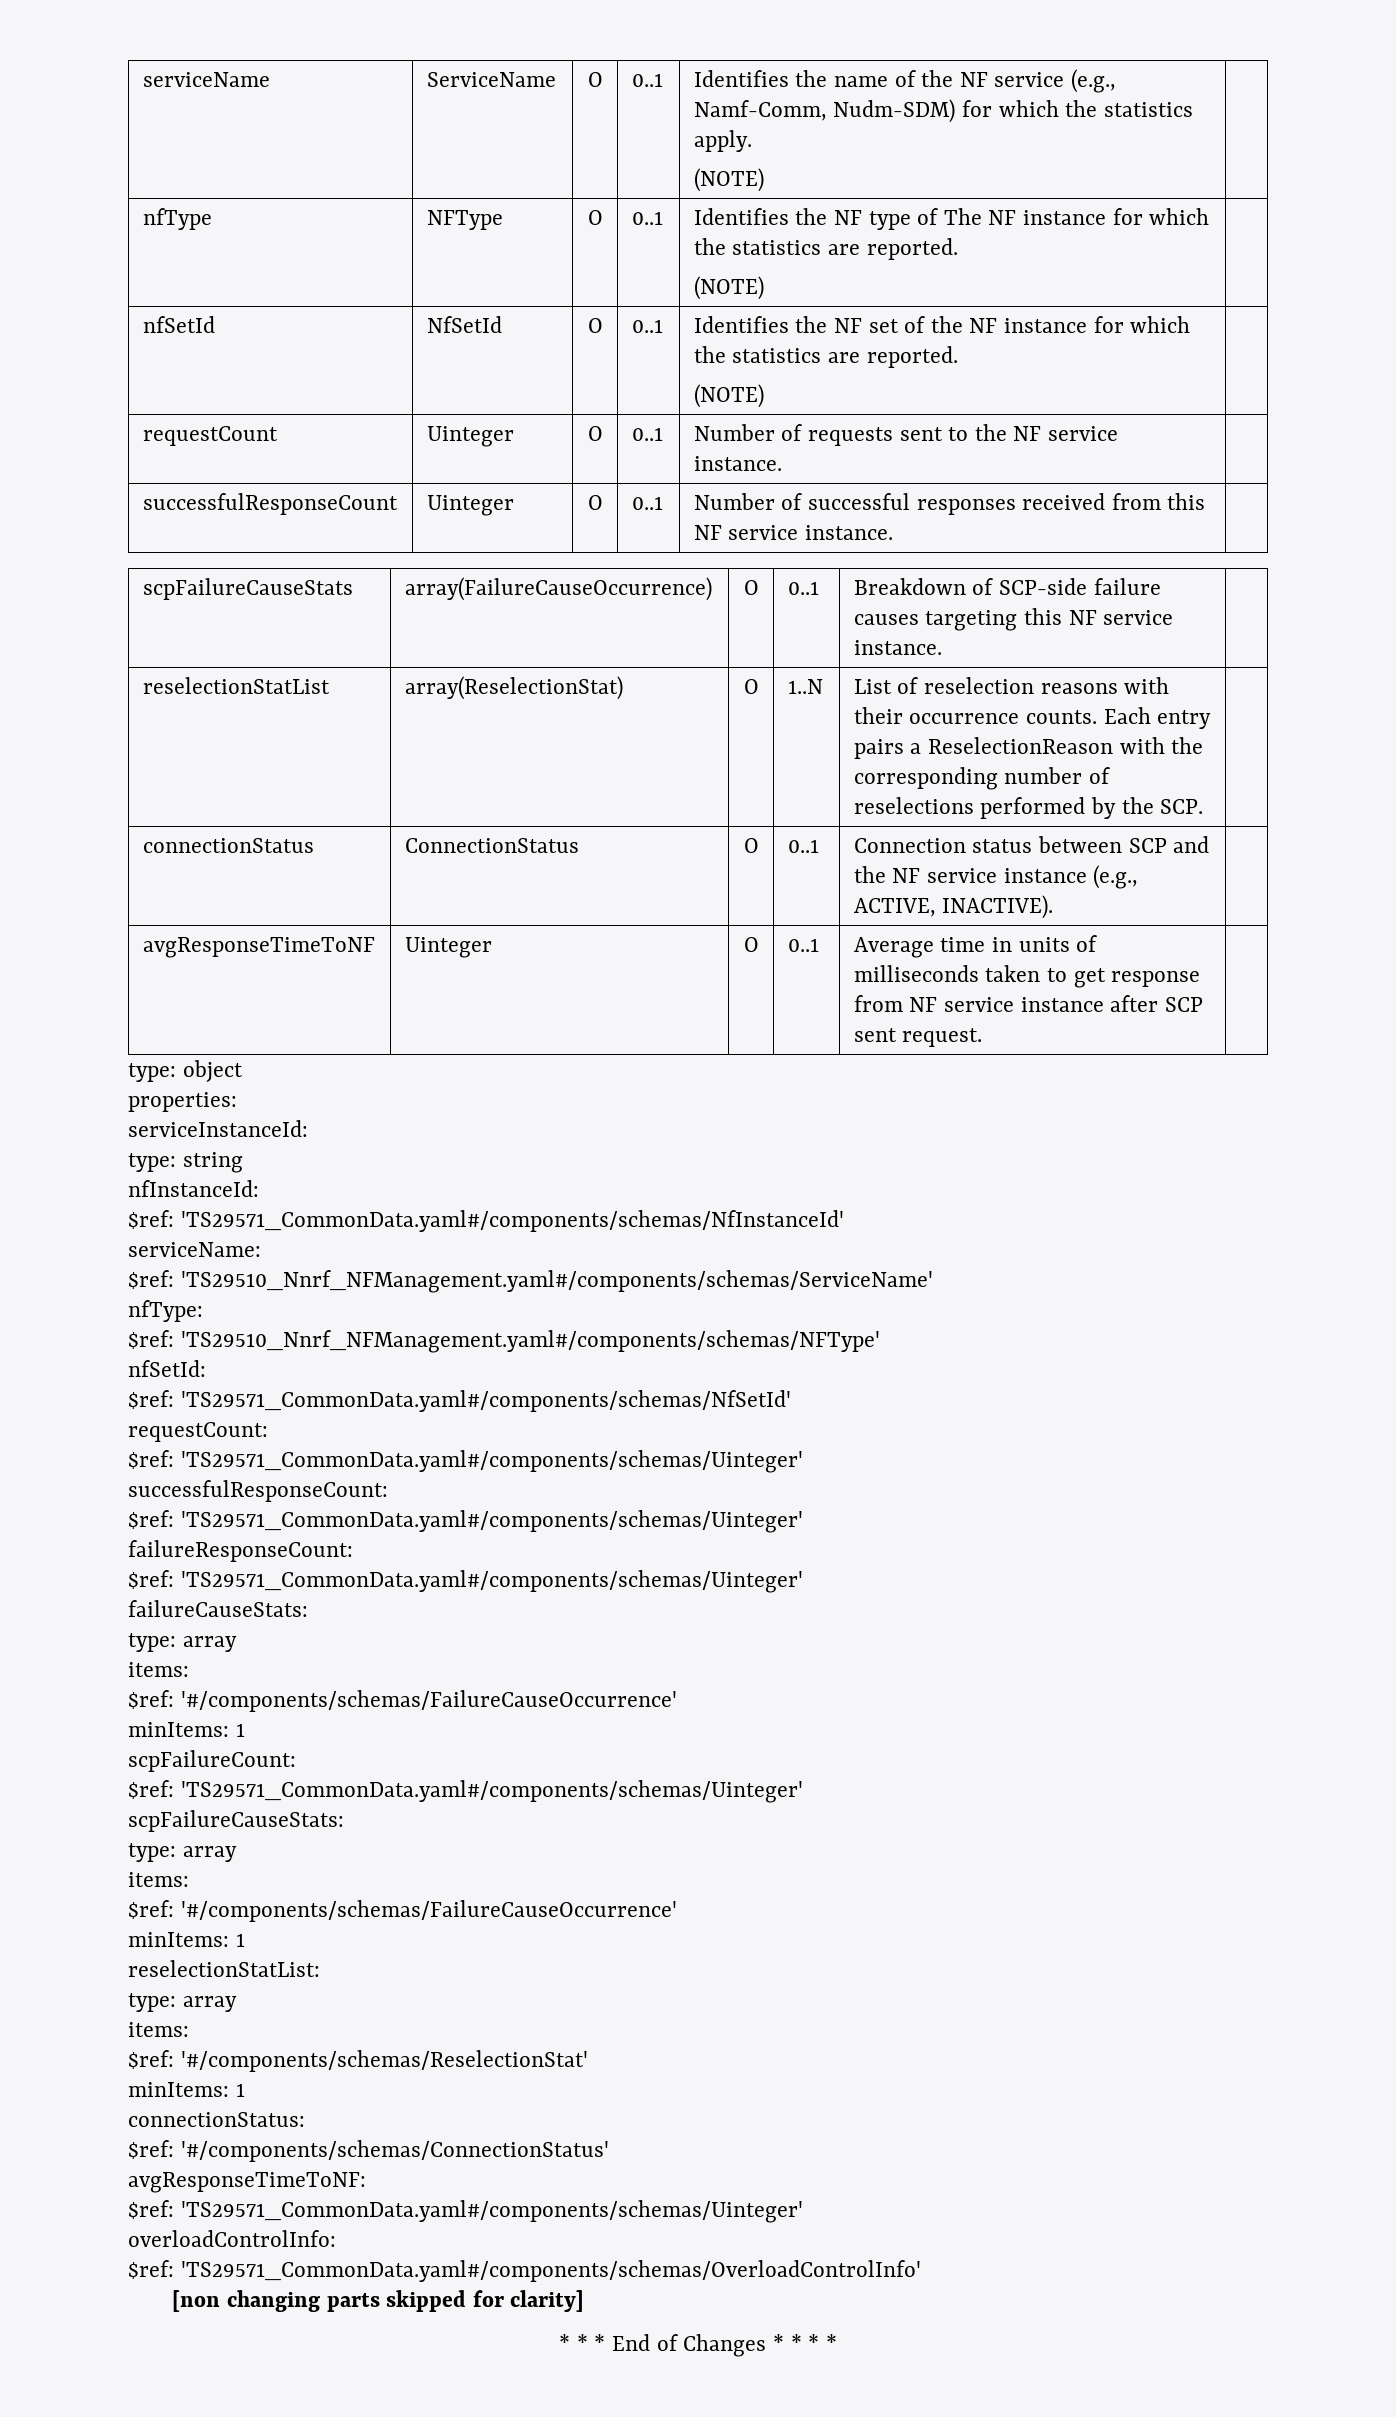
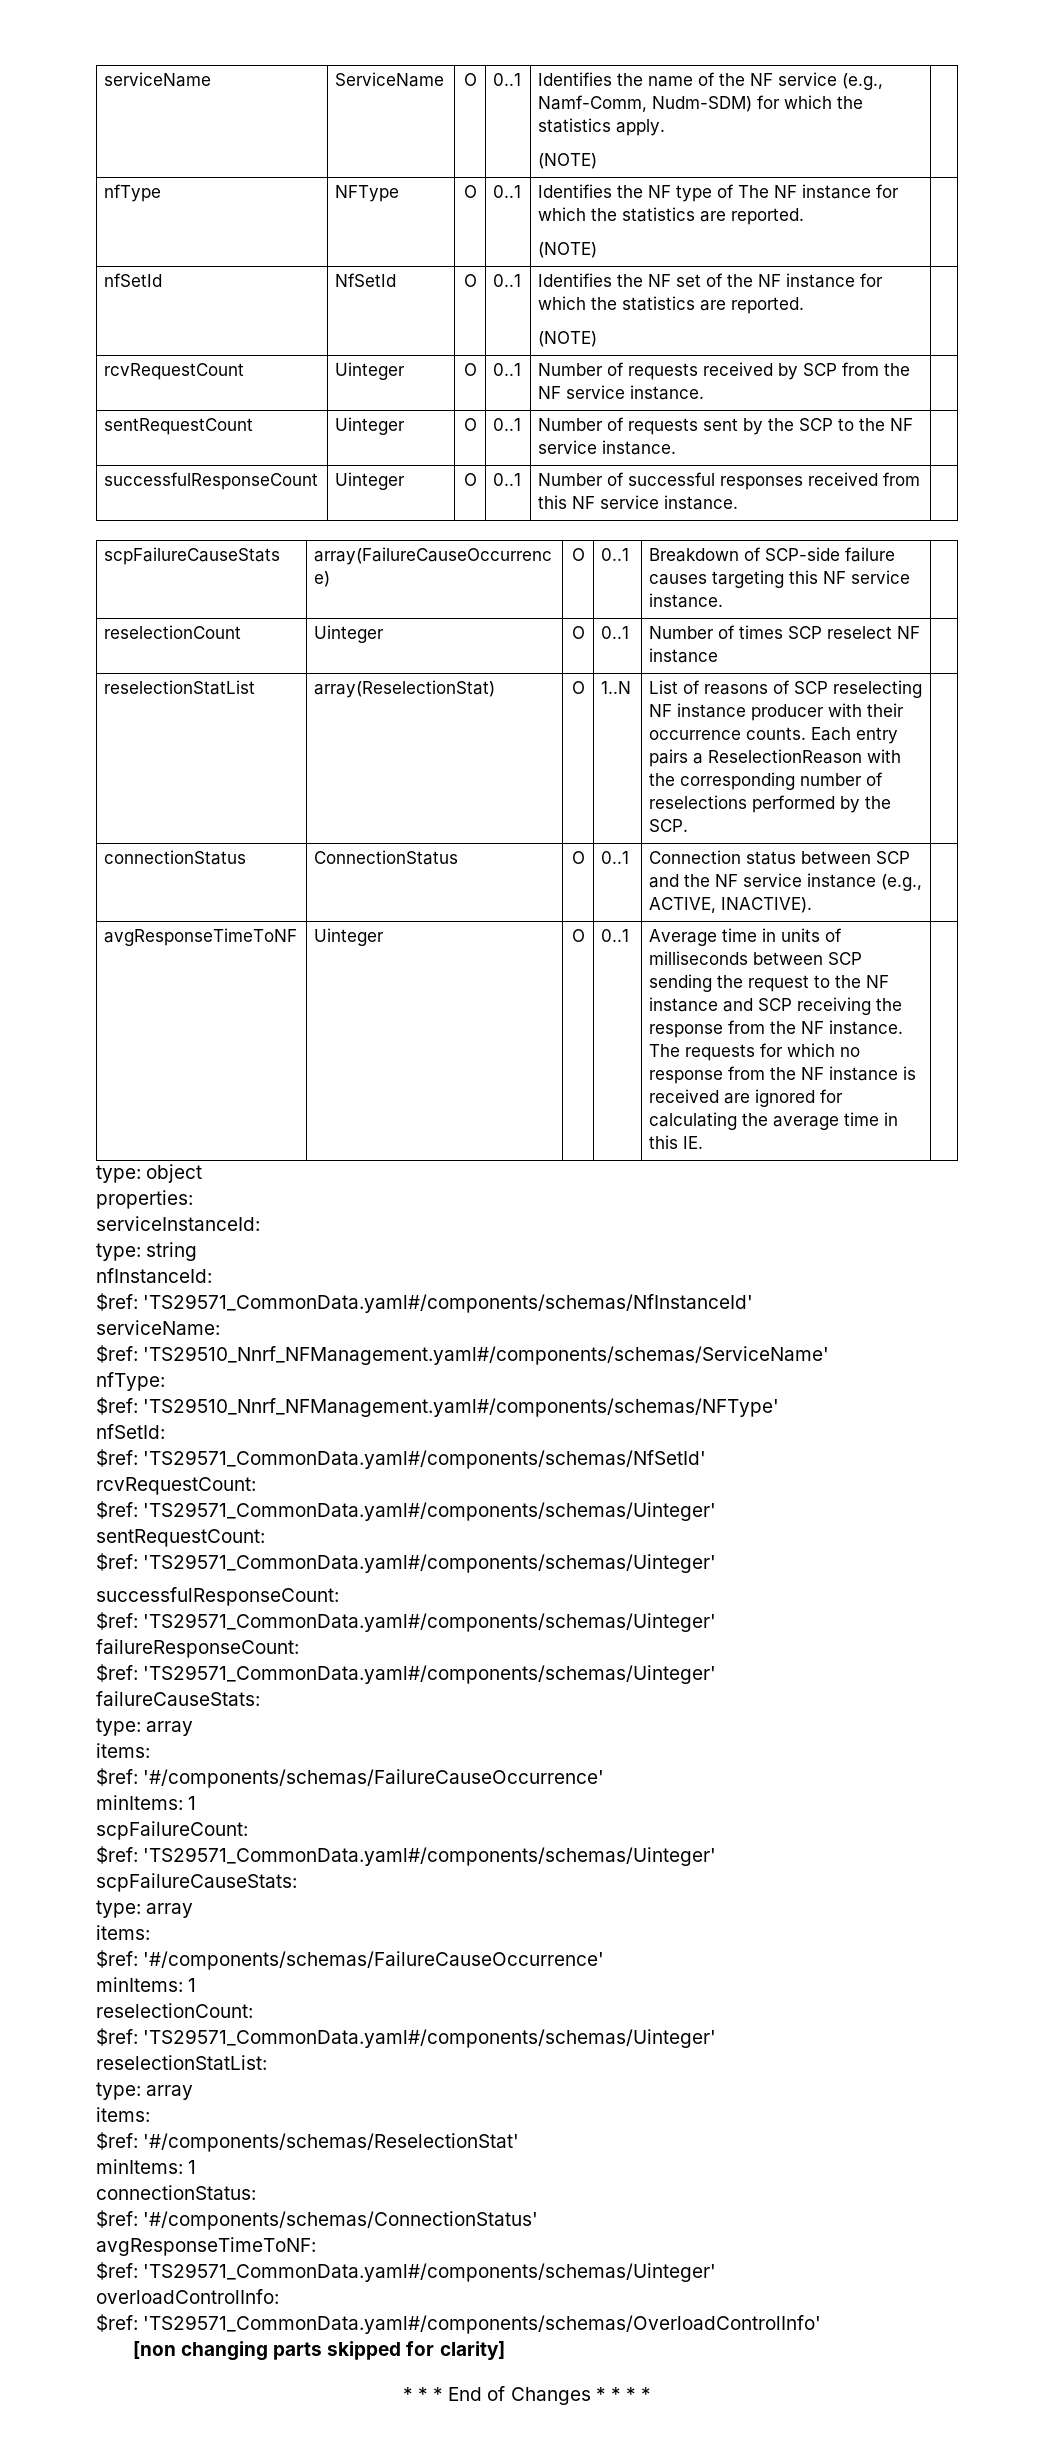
- requestCount | Uinteger | O | 0..1 | Number of requests sent to the NF service instance. |
+ rcvRequestCount | Uinteger | O | 0..1 | Number of requests received by SCP from the NF service instance. |
+ sentRequestCount | Uinteger | O | 0..1 | Number of requests sent by the SCP to the NF service instance. |
+ reselectionCount | Uinteger | O | 0..1 | Number of times SCP reselect NF instance |
- reselectionStatList | array(ReselectionStat) | O | 1..N | List of reselection reasons with their occurrence counts. Each entry pairs a ReselectionReason with the corresponding number of reselections performed by the SCP. |
+ reselectionStatList | array(ReselectionStat) | O | 1..N | List of reasons of SCP reselecting NF instance producer with their occurrence counts. Each entry pairs a ReselectionReason with the corresponding number of reselections performed by the SCP. |
- Average time in units of milliseconds taken to get response from NF service instance after SCP sent request.
+ Average time in units of milliseconds between SCP sending the request to the NF instance and SCP receiving the response from the NF instance. The requests for which no response from the NF instance is received are ignored for calculating the average time in this IE.
- requestCount:
+ rcvRequestCount:
+ $ref: 'TS29571_CommonData.yaml#/components/schemas/Uinteger'
+ sentRequestCount:
+ reselectionCount:
+ $ref: 'TS29571_CommonData.yaml#/components/schemas/Uinteger'

